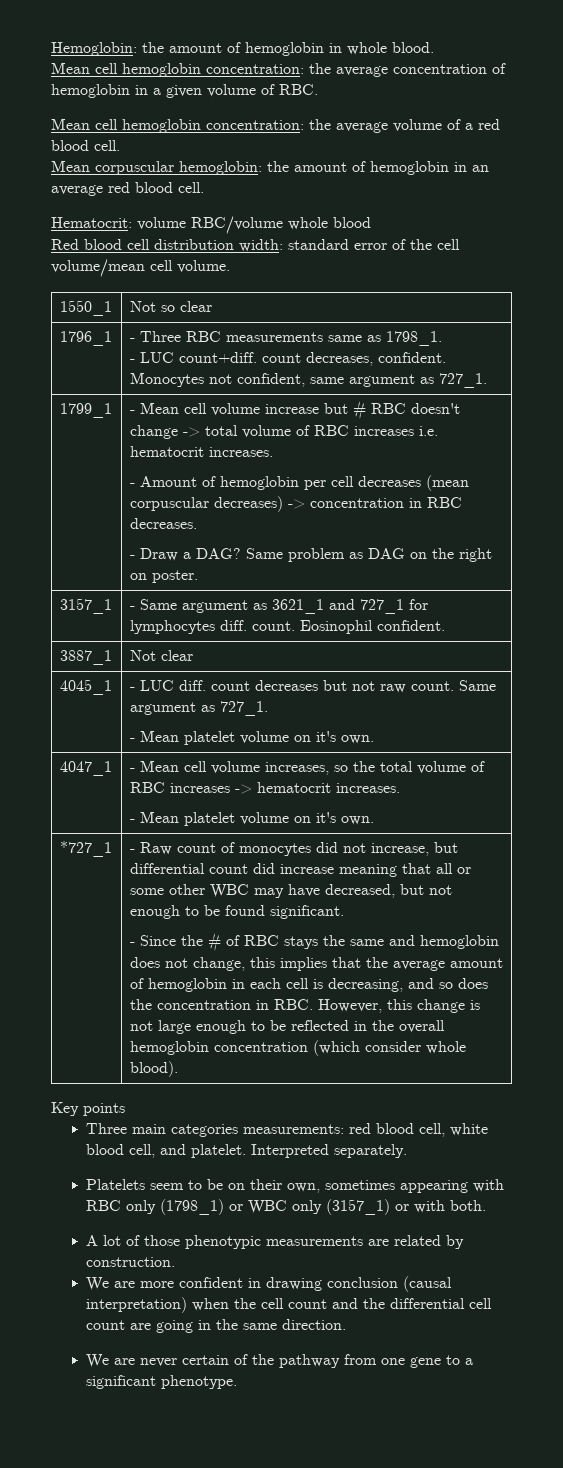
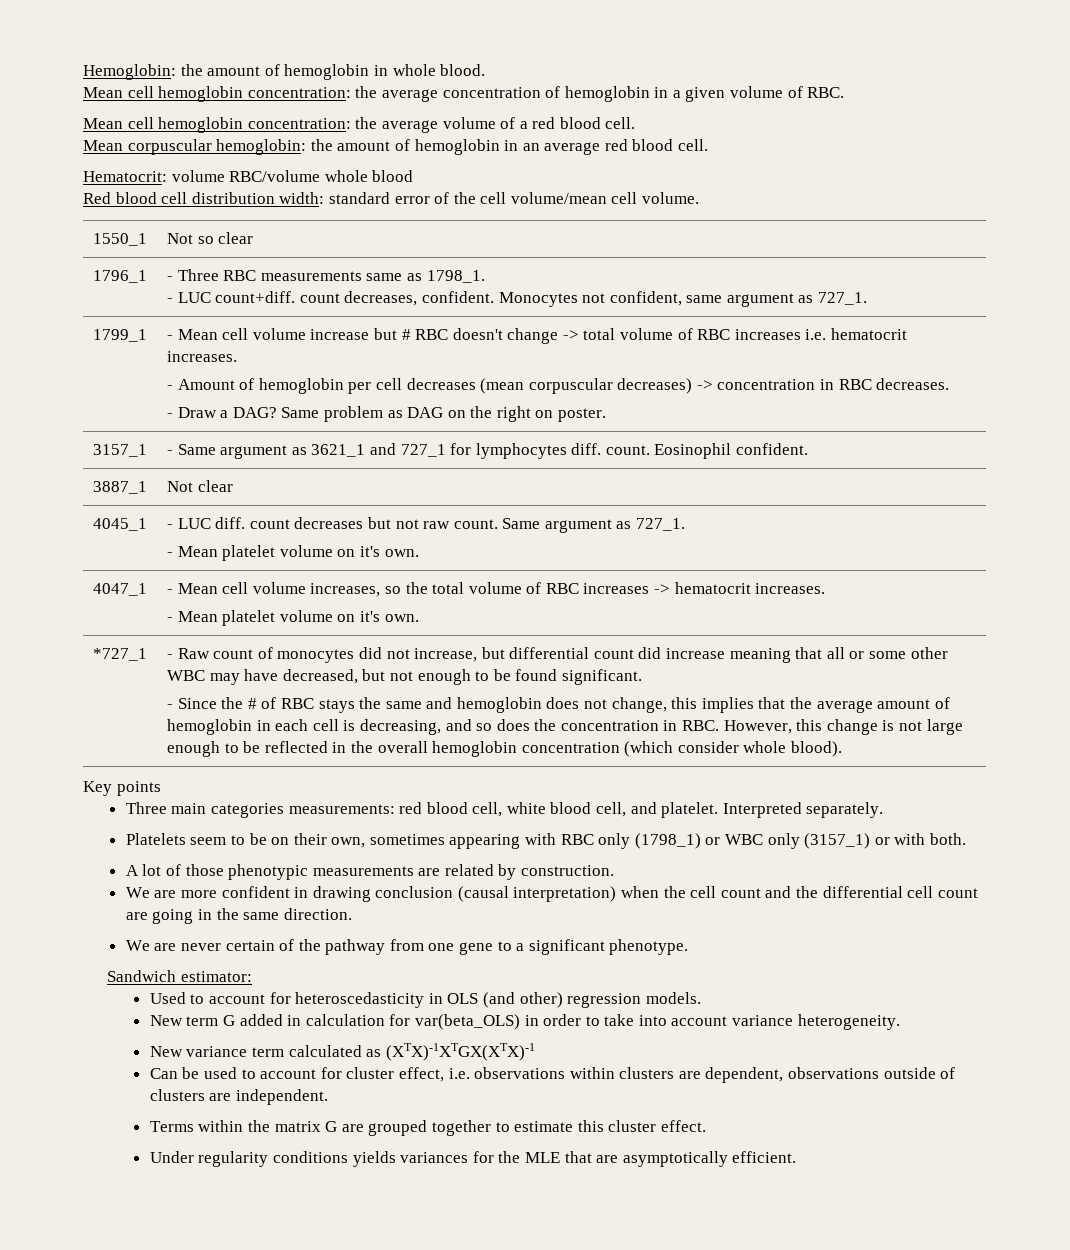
+ Sandwich estimator:
+ Used to account for heteroscedasticity in OLS (and other) regression models.
+ New term G added in calculation for var(beta_OLS) in order to take into account variance heterogeneity.
+ New variance term calculated as (XTX)-1XTGX(XTX)-1
+ Can be used to account for cluster effect, i.e. observations within clusters are dependent, observations outside of clusters are independent.
+ Terms within the matrix G are grouped together to estimate this cluster effect.
+ Under regularity conditions yields variances for the MLE that are asymptotically efficient.

